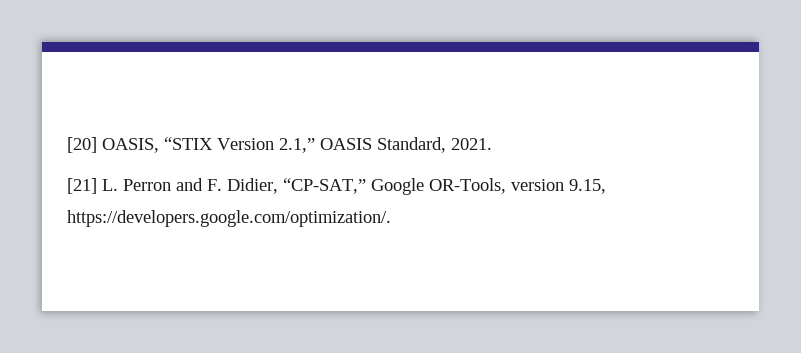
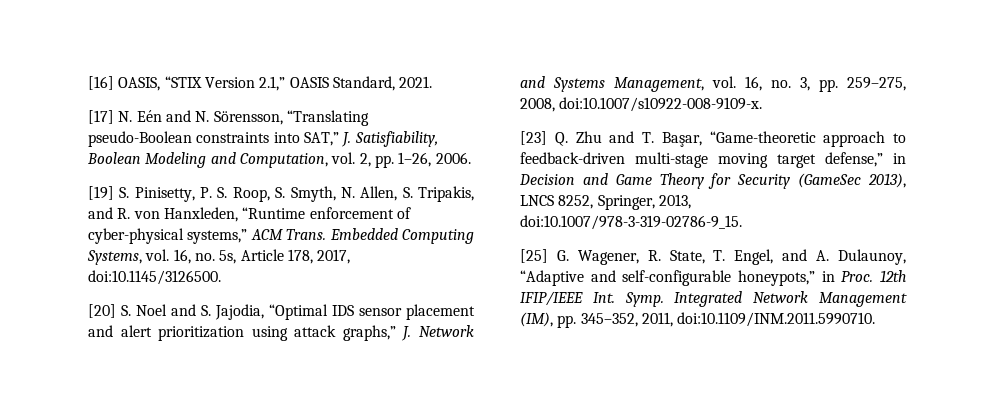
- [20] OASIS, “STIX Version 2.1,” OASIS Standard, 2021.
+ [16] OASIS, “STIX Version 2.1,” OASIS Standard, 2021.
- [21] L. Perron and F. Didier, “CP-SAT,” Google OR-Tools, version 9.15, https://developers.google.com/optimization/.
+ [17] N. Eén and N. Sörensson, “Translating pseudo-Boolean constraints into SAT,” J. Satisfiability, Boolean Modeling and Computation, vol. 2, pp. 1–26, 2006.
+ [19] S. Pinisetty, P. S. Roop, S. Smyth, N. Allen, S. Tripakis, and R. von Hanxleden, “Runtime enforcement of cyber-physical systems,” ACM Trans. Embedded Computing Systems, vol. 16, no. 5s, Article 178, 2017, doi:10.1145/3126500.
+ [20] S. Noel and S. Jajodia, “Optimal IDS sensor placement and alert prioritization using attack graphs,” J. Network and Systems Management, vol. 16, no. 3, pp. 259–275, 2008, doi:10.1007/s10922-008-9109-x.
+ [23] Q. Zhu and T. Başar, “Game-theoretic approach to feedback-driven multi-stage moving target defense,” in Decision and Game Theory for Security (GameSec 2013), LNCS 8252, Springer, 2013, doi:10.1007/978-3-319-02786-9_15.
+ [25] G. Wagener, R. State, T. Engel, and A. Dulaunoy, “Adaptive and self-configurable honeypots,” in Proc. 12th IFIP/IEEE Int. Symp. Integrated Network Management (IM), pp. 345–352, 2011, doi:10.1109/INM.2011.5990710.

